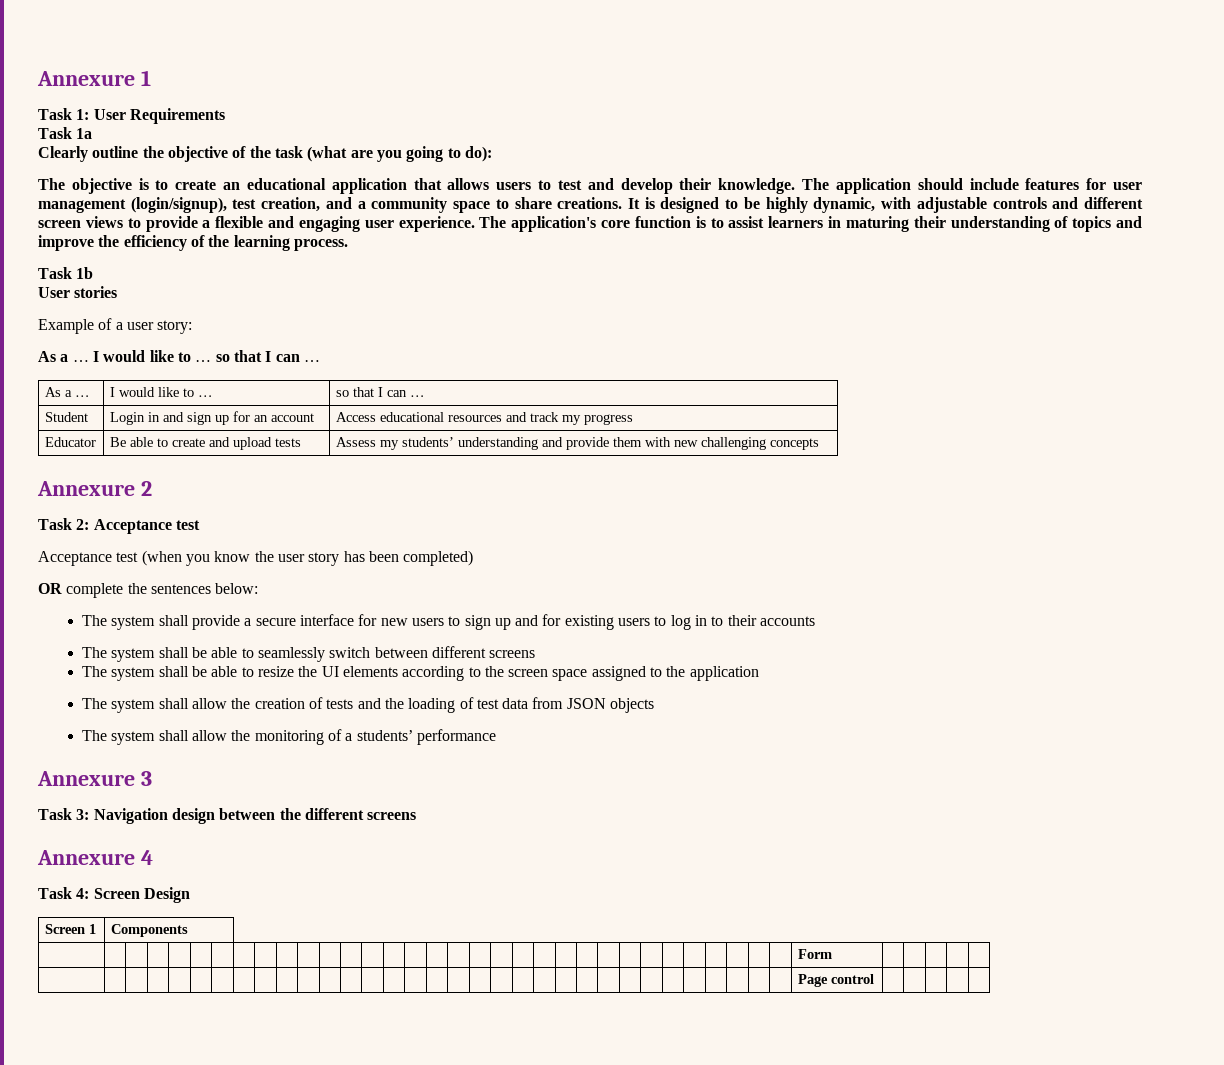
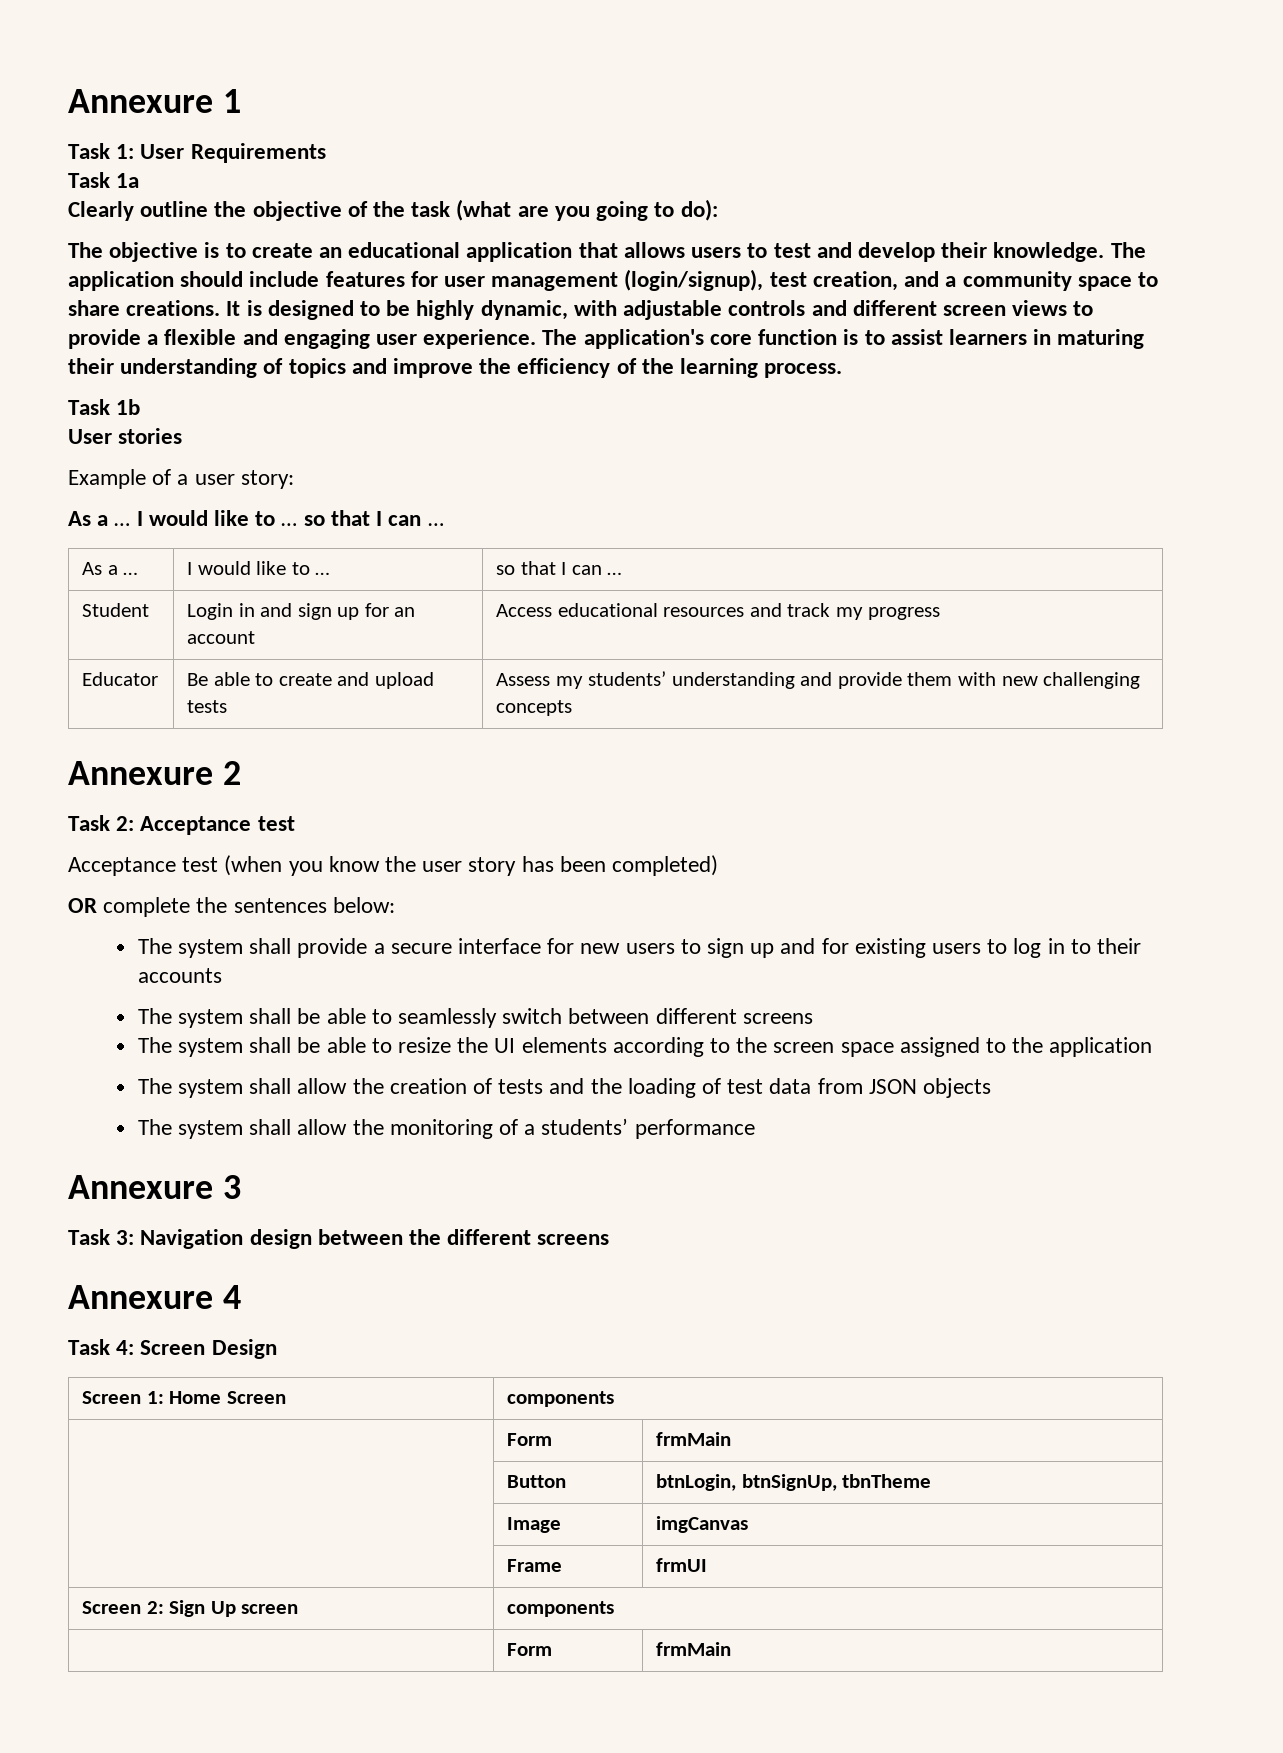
- Screen 1 | Components
- | | | | | | | | | | | | | | | | | | | | | | | | | | | | | | | | | Form | | | | |
- | | | | | | | | | | | | | | | | | | | | | | | | | | | | | | | | | Page control | | | | |
+ Screen 1: Home Screen | components
+ | Form | frmMain
+ | Button | btnLogin, btnSignUp, tbnTheme
+ | Image | imgCanvas
+ | Frame | frmUI
+ Screen 2: Sign Up screen | components
+ | Form | frmMain

